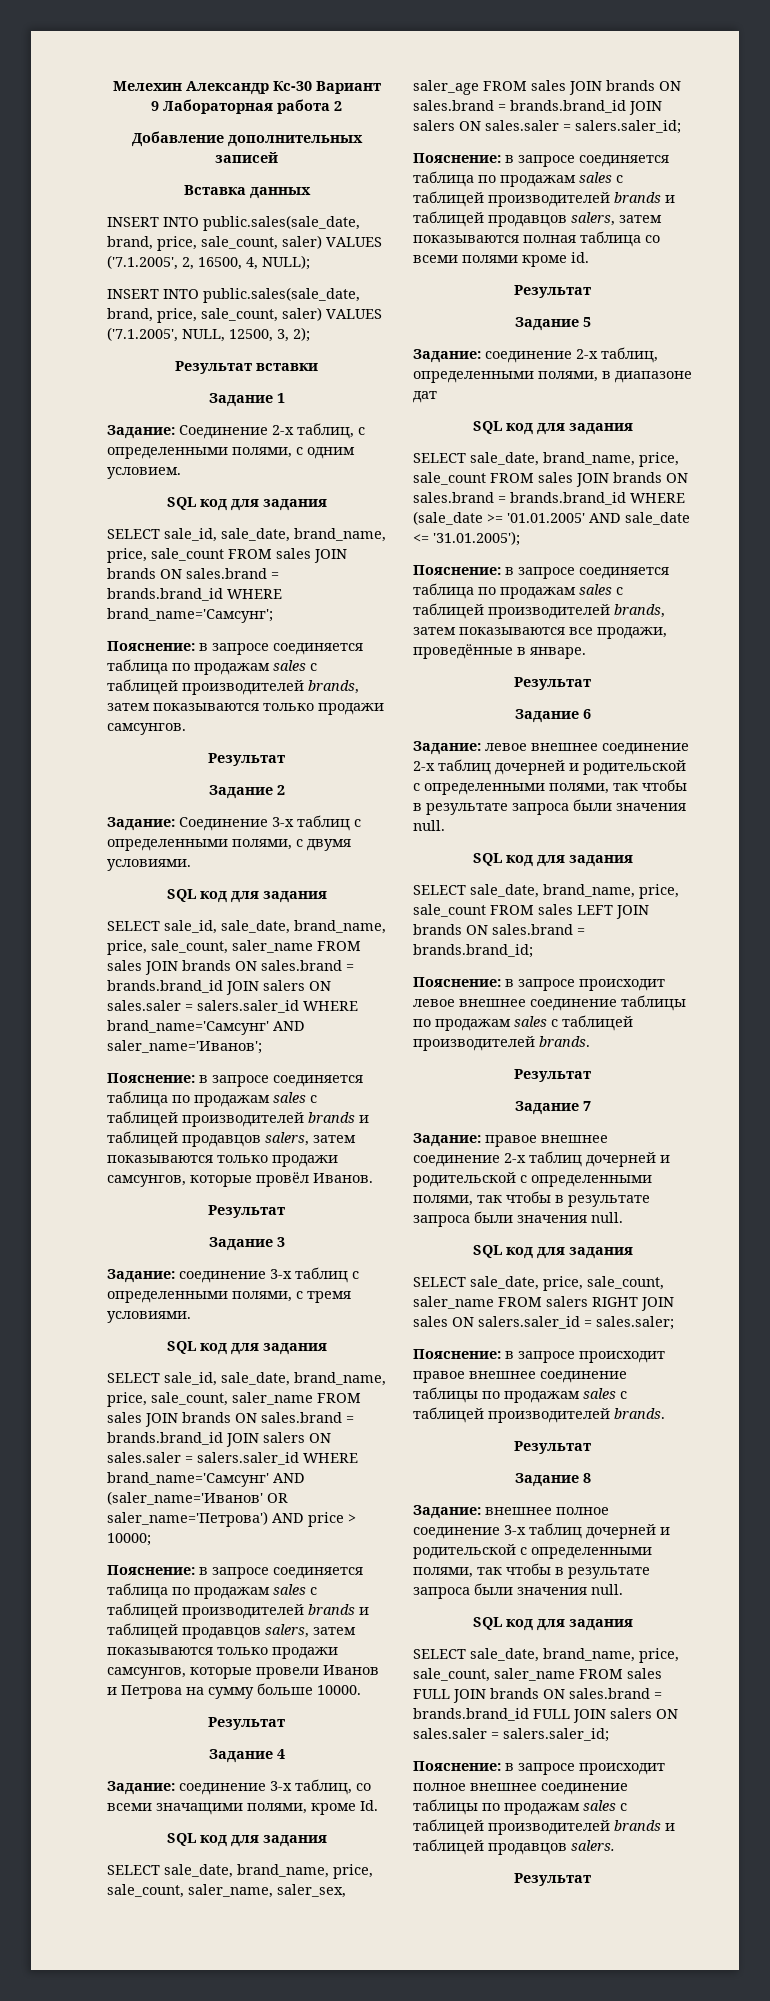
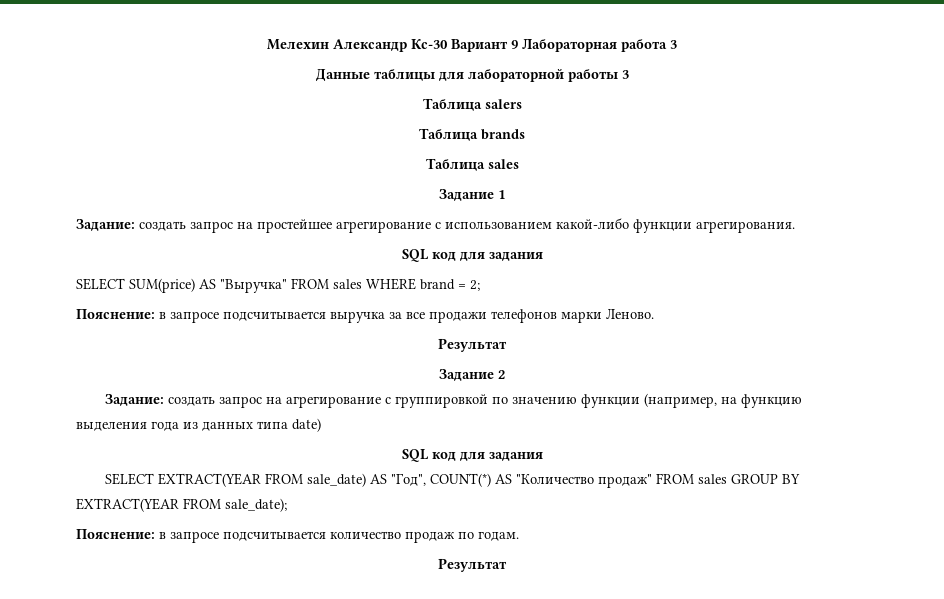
- Мелехин Александр Кс-30 Вариант 9 Лабораторная работа 2
- Добавление дополнительных записей
- Вставка данных
- INSERT INTO public.sales(sale_date, brand, price, sale_count, saler) VALUES ('7.1.2005', 2, 16500, 4, NULL);
- INSERT INTO public.sales(sale_date, brand, price, sale_count, saler) VALUES ('7.1.2005', NULL, 12500, 3, 2);
- Результат вставки
+ Мелехин Александр Кс-30 Вариант 9 Лабораторная работа 3
+ Данные таблицы для лабораторной работы 3
+ Таблица salers
+ Таблица brands
+ Таблица sales
  Задание 1
- Задание: Соединение 2-х таблиц, с определенными полями, с одним условием.
+ Задание: создать запрос на простейшее агрегирование с использованием какой-либо функции агрегирования.
  SQL код для задания
- SELECT sale_id, sale_date, brand_name, price, sale_count FROM sales JOIN brands ON sales.brand = brands.brand_id WHERE brand_name='Самсунг';
- Пояснение: в запросе соединяется таблица по продажам sales с таблицей производителей brands, затем показываются только продажи самсунгов.
+ SELECT SUM(price) AS "Выручка" FROM sales WHERE brand = 2;
+ Пояснение: в запросе подсчитывается выручка за все продажи телефонов марки Леново.
  Результат
  Задание 2
- Задание: Соединение 3-х таблиц с определенными полями, с двумя условиями.
+ Задание: создать запрос на агрегирование с группировкой по значению функции (например, на функцию выделения года из данных типа date)
  SQL код для задания
- SELECT sale_id, sale_date, brand_name, price, sale_count, saler_name FROM sales JOIN brands ON sales.brand = brands.brand_id JOIN salers ON sales.saler = salers.saler_id WHERE brand_name='Самсунг' AND saler_name='Иванов';
- Пояснение: в запросе соединяется таблица по продажам sales с таблицей производителей brands и таблицей продавцов salers, затем показываются только продажи самсунгов, которые провёл Иванов.
- Результат
- Задание 3
- Задание: соединение 3-х таблиц с определенными полями, с тремя условиями.
- SQL код для задания
- SELECT sale_id, sale_date, brand_name, price, sale_count, saler_name FROM sales JOIN brands ON sales.brand = brands.brand_id JOIN salers ON sales.saler = salers.saler_id WHERE brand_name='Самсунг' AND (saler_name='Иванов' OR saler_name='Петрова') AND price > 10000;
- Пояснение: в запросе соединяется таблица по продажам sales с таблицей производителей brands и таблицей продавцов salers, затем показываются только продажи самсунгов, которые провели Иванов и Петрова на сумму больше 10000.
- Результат
- Задание 4
- Задание: соединение 3-х таблиц, со всеми значащими полями, кроме Id.
- SQL код для задания
- SELECT sale_date, brand_name, price, sale_count, saler_name, saler_sex, saler_age FROM sales JOIN brands ON sales.brand = brands.brand_id JOIN salers ON sales.saler = salers.saler_id;
- Пояснение: в запросе соединяется таблица по продажам sales с таблицей производителей brands и таблицей продавцов salers, затем показываются полная таблица со всеми полями кроме id.
- Результат
- Задание 5
- Задание: соединение 2-х таблиц, определенными полями, в диапазоне дат
- SQL код для задания
- SELECT sale_date, brand_name, price, sale_count FROM sales JOIN brands ON sales.brand = brands.brand_id WHERE (sale_date >= '01.01.2005' AND sale_date <= '31.01.2005');
- Пояснение: в запросе соединяется таблица по продажам sales с таблицей производителей brands, затем показываются все продажи, проведённые в январе.
- Результат
- Задание 6
- Задание: левое внешнее соединение 2-х таблиц дочерней и родительской с определенными полями, так чтобы в результате запроса были значения null.
- SQL код для задания
- SELECT sale_date, brand_name, price, sale_count FROM sales LEFT JOIN brands ON sales.brand = brands.brand_id;
- Пояснение: в запросе происходит левое внешнее соединение таблицы по продажам sales с таблицей производителей brands.
- Результат
- Задание 7
- Задание: правое внешнее соединение 2-х таблиц дочерней и родительской с определенными полями, так чтобы в результате запроса были значения null.
- SQL код для задания
- SELECT sale_date, price, sale_count, saler_name FROM salers RIGHT JOIN sales ON salers.saler_id = sales.saler;
- Пояснение: в запросе происходит правое внешнее соединение таблицы по продажам sales с таблицей производителей brands.
- Результат
- Задание 8
- Задание: внешнее полное соединение 3-х таблиц дочерней и родительской с определенными полями, так чтобы в результате запроса были значения null.
- SQL код для задания
- SELECT sale_date, brand_name, price, sale_count, saler_name FROM sales FULL JOIN brands ON sales.brand = brands.brand_id FULL JOIN salers ON sales.saler = salers.saler_id;
- Пояснение: в запросе происходит полное внешнее соединение таблицы по продажам sales с таблицей производителей brands и таблицей продавцов salers.
+ SELECT EXTRACT(YEAR FROM sale_date) AS "Год", COUNT(*) AS "Количество продаж" FROM sales GROUP BY EXTRACT(YEAR FROM sale_date);
+ Пояснение: в запросе подсчитывается количество продаж по годам.

